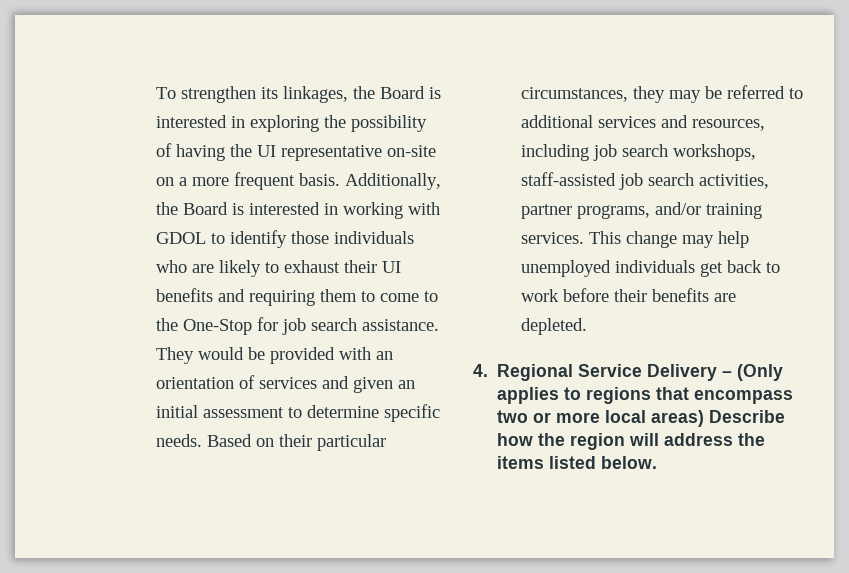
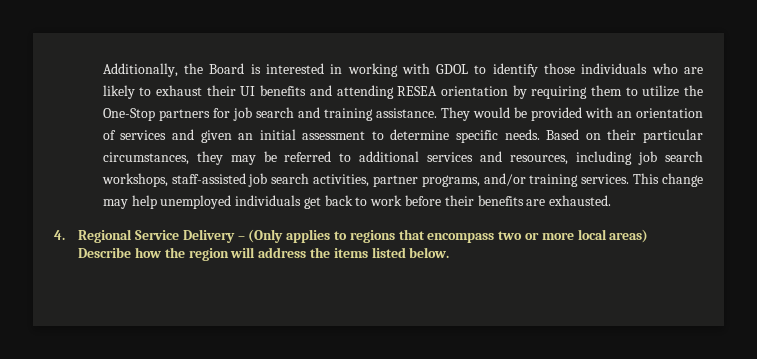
- To strengthen its linkages, the Board is interested in exploring the possibility of having the UI representative on-site on a more frequent basis. Additionally, the Board is interested in working with GDOL to identify those individuals who are likely to exhaust their UI benefits and requiring them to come to the One-Stop for job search assistance.
+ Additionally, the Board is interested in working with GDOL to identify those individuals who are likely to exhaust their UI benefits and attending RESEA orientation by requiring them to utilize the One-Stop partners for job search and training assistance.
- This change may help unemployed individuals get back to work before their benefits are depleted.
+ This change may help unemployed individuals get back to work before their benefits are exhausted.

